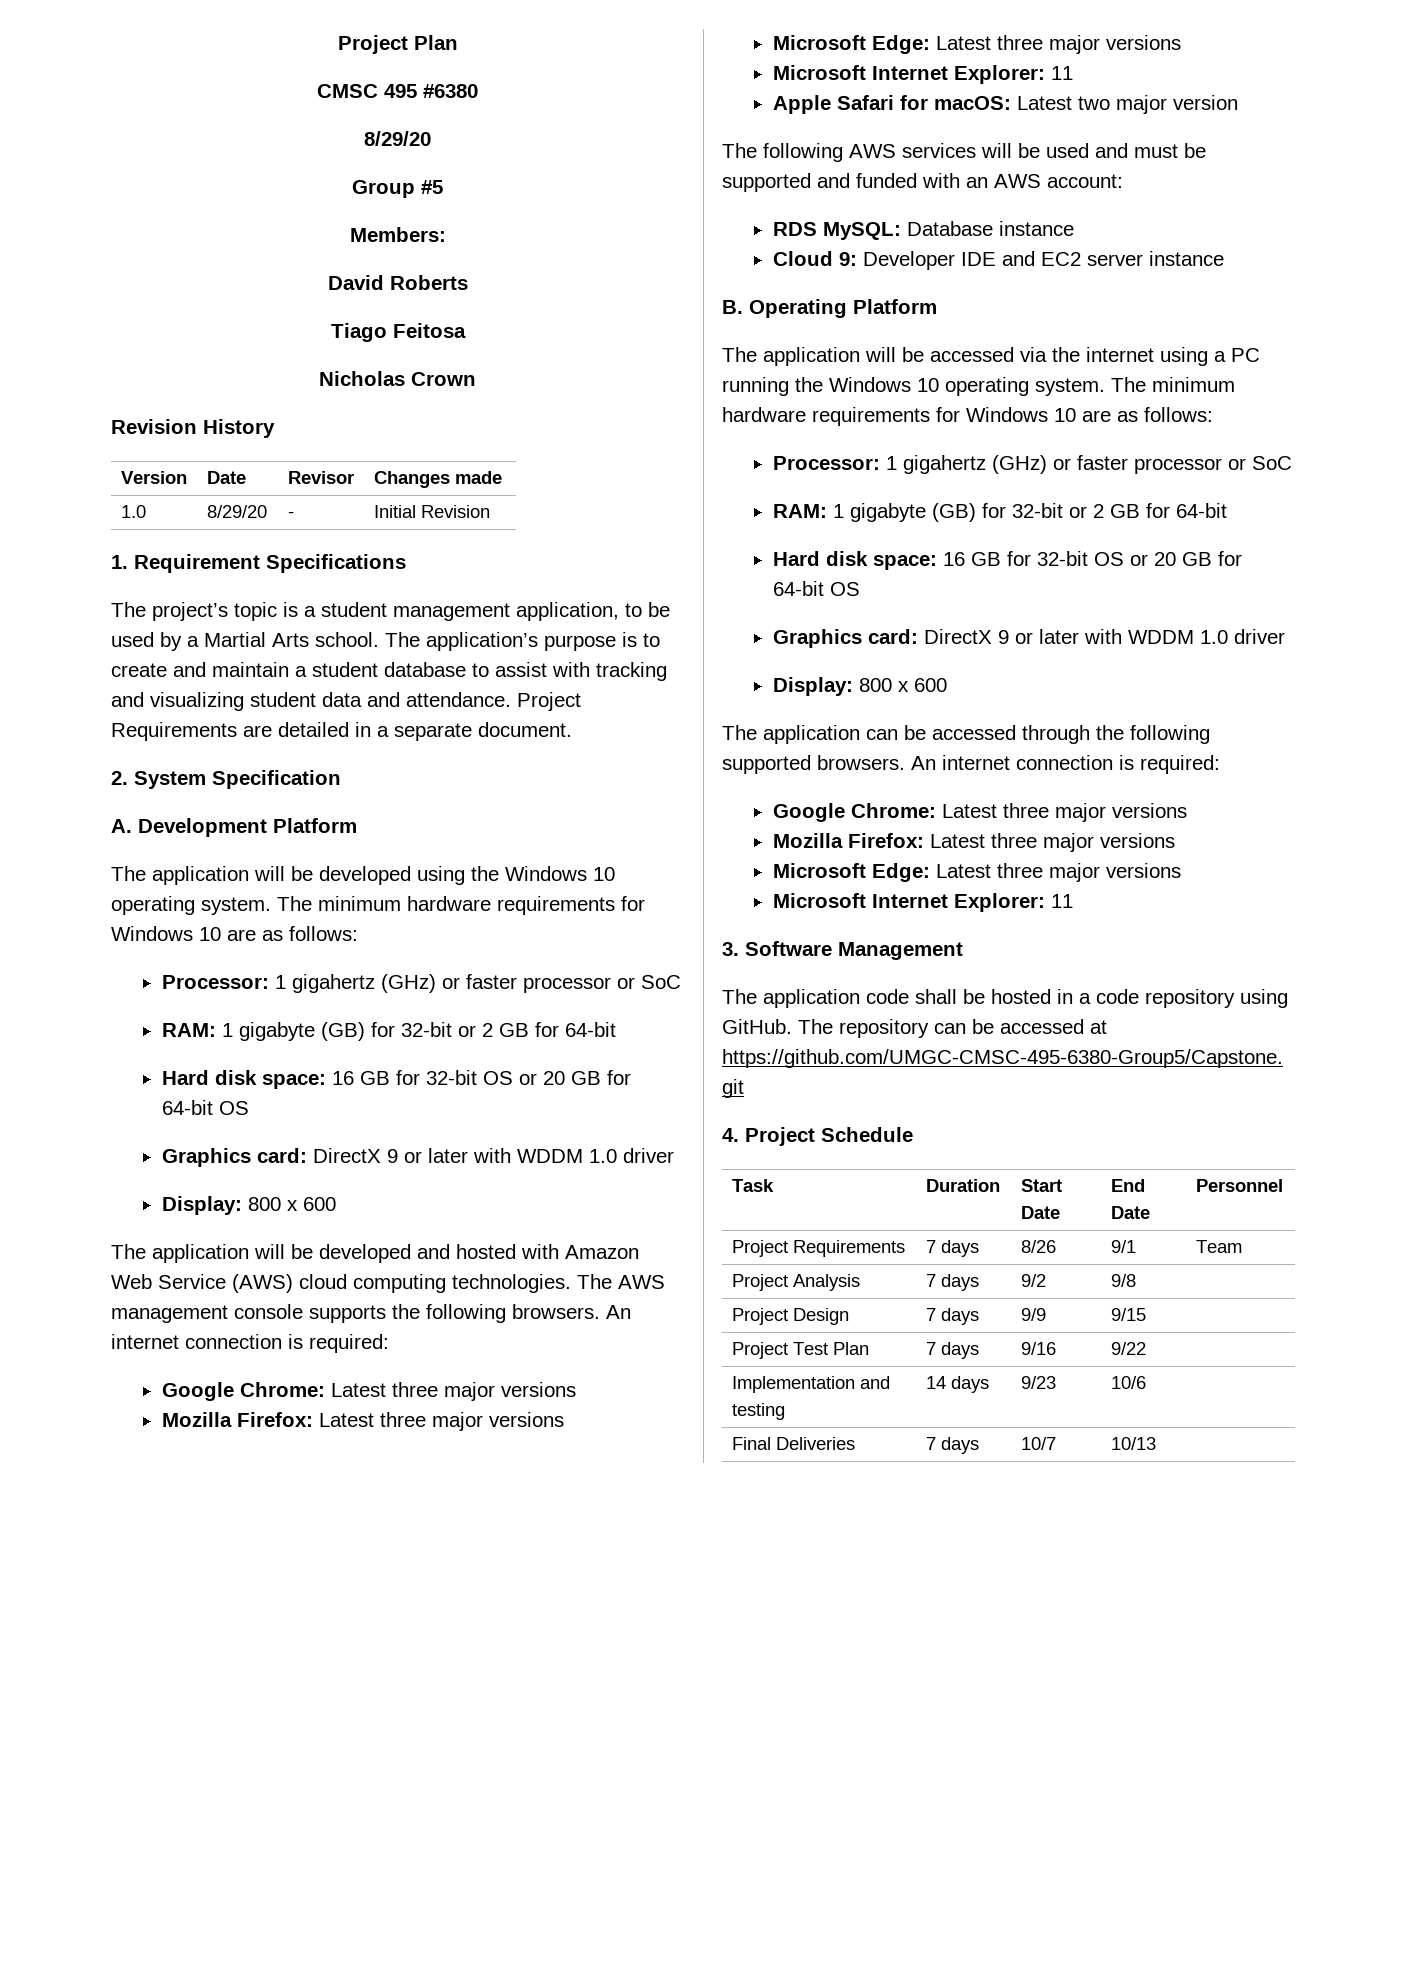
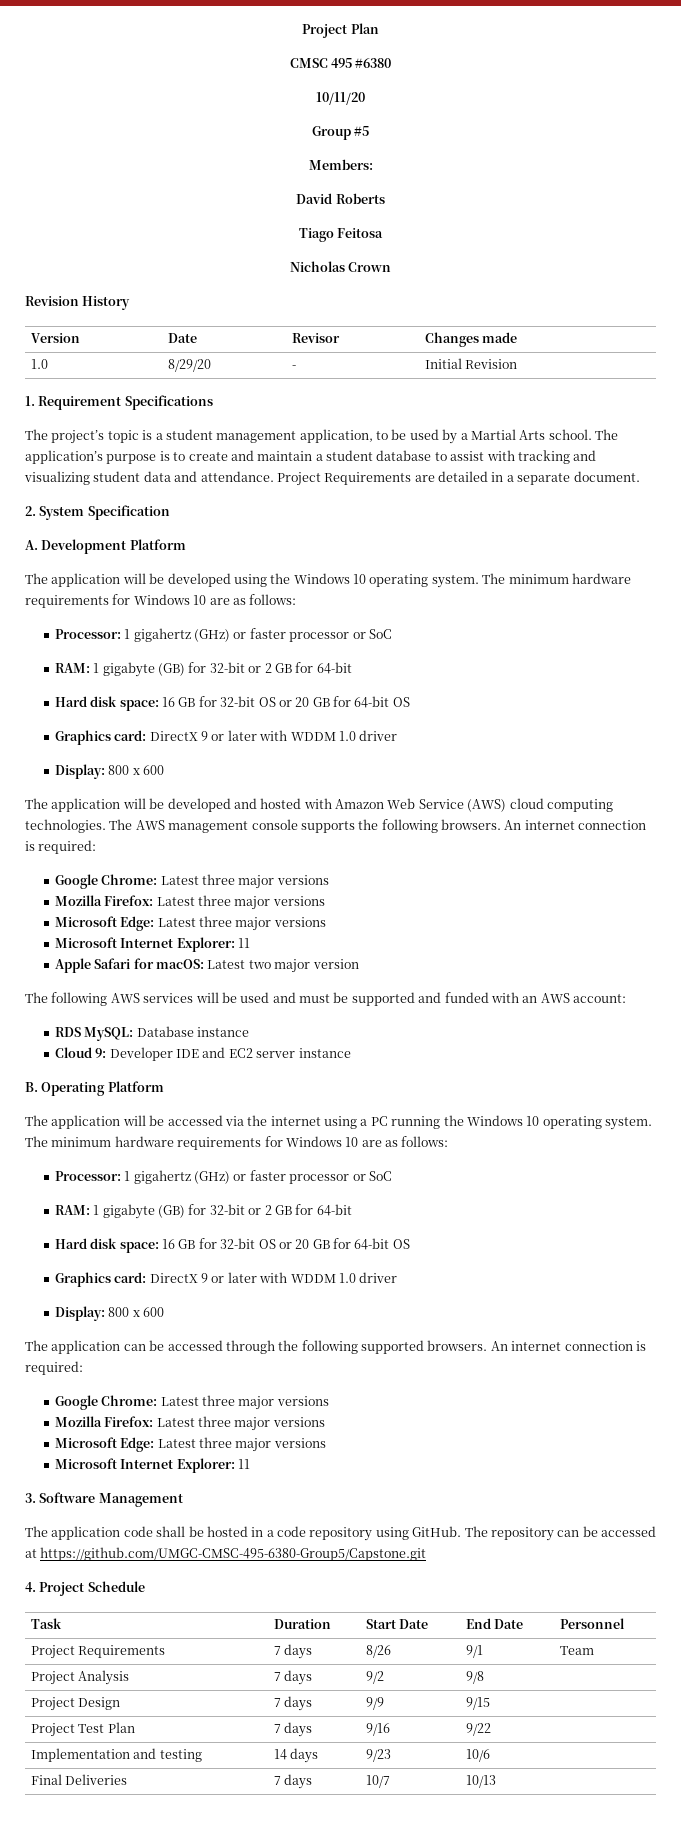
  CMSC 495 #6380
- 8/29/20
+ 10/11/20

